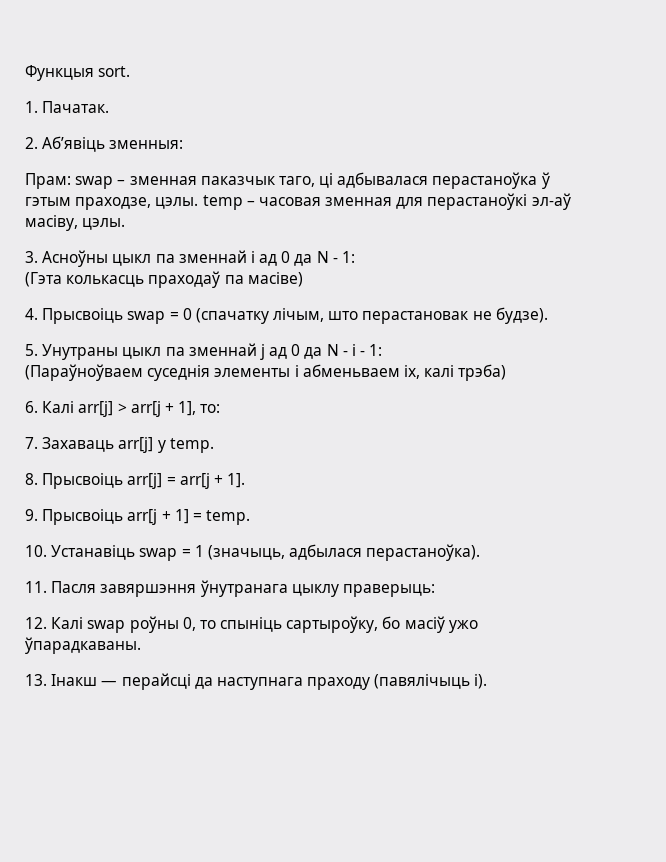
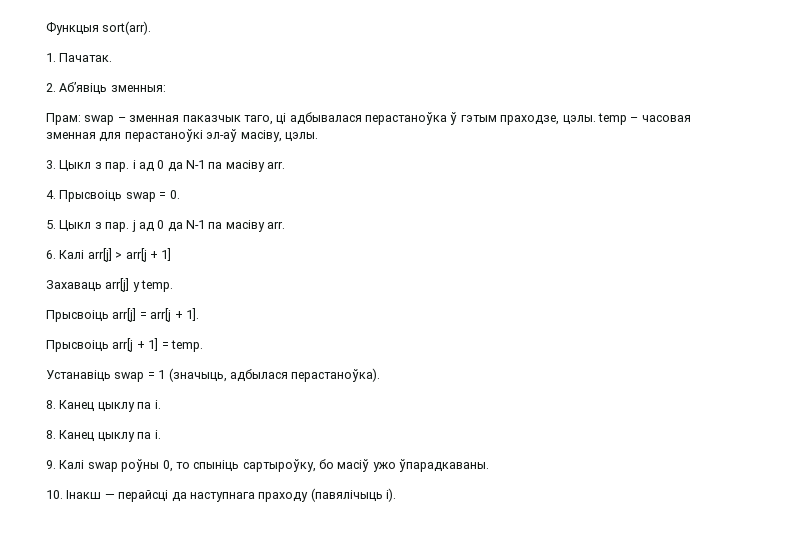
- Функцыя sort.
+ Функцыя sort(arr).
- 3. Асноўны цыкл па зменнай i ад 0 да N - 1:
- (Гэта колькасць праходаў па масіве)
- 4. Прысвоіць swap = 0 (спачатку лічым, што перастановак не будзе).
- 5. Унутраны цыкл па зменнай j ад 0 да N - i - 1:
- (Параўноўваем суседнія элементы і абменьваем іх, калі трэба)
+ 3. Цыкл з пар. i ад 0 да N-1 па масіву arr.
+ 4. Прысвоіць swap = 0.
+ 5. Цыкл з пар. j ад 0 да N-1 па масіву arr.
- 6. Калі arr[j] > arr[j + 1], то:
- 7. Захаваць arr[j] у temp.
+ 6. Калі arr[j] > arr[j + 1]
+ Захаваць arr[j] у temp.
- 8. Прысвоіць arr[j] = arr[j + 1].
+ Прысвоіць arr[j] = arr[j + 1].
- 9. Прысвоіць arr[j + 1] = temp.
+ Прысвоіць arr[j + 1] = temp.
- 10. Устанавіць swap = 1 (значыць, адбылася перастаноўка).
- 11. Пасля завяршэння ўнутранага цыклу праверыць:
- 12. Калі swap роўны 0, то спыніць сартыроўку, бо масіў ужо ўпарадкаваны.
+ Устанавіць swap = 1 (значыць, адбылася перастаноўка).
+ 8. Канец цыклу па і.
+ 8. Канец цыклу па і.
+ 9. Калі swap роўны 0, то спыніць сартыроўку, бо масіў ужо ўпарадкаваны.
- 13. Інакш — перайсці да наступнага праходу (павялічыць i).
+ 10. Інакш — перайсці да наступнага праходу (павялічыць i).

